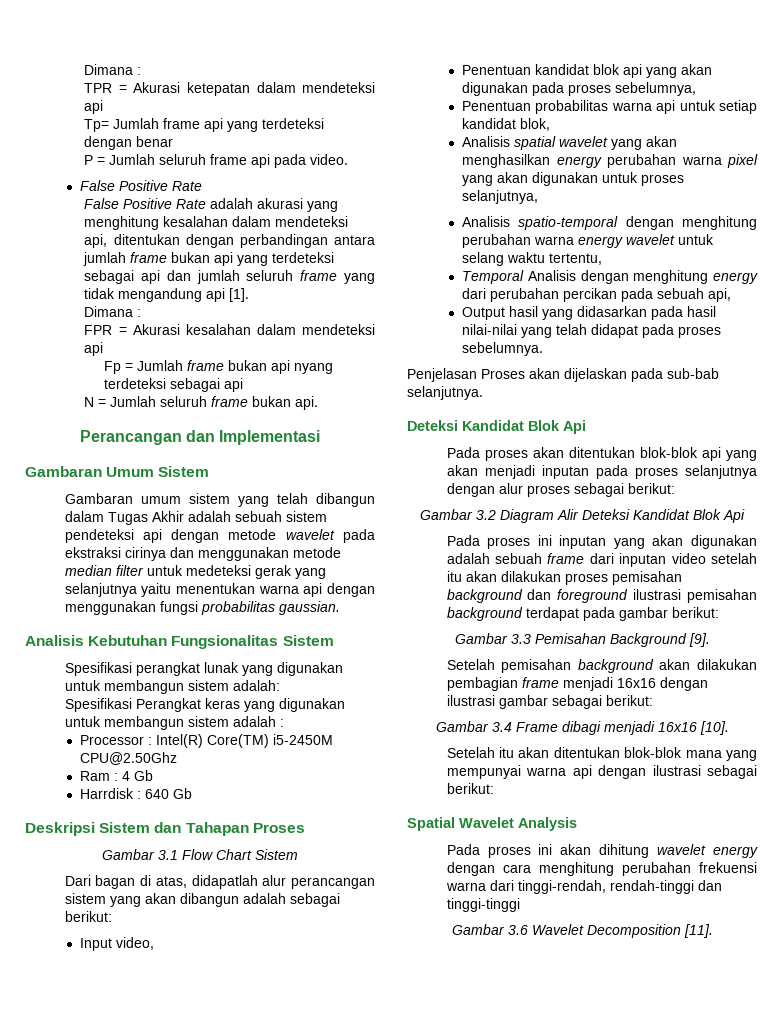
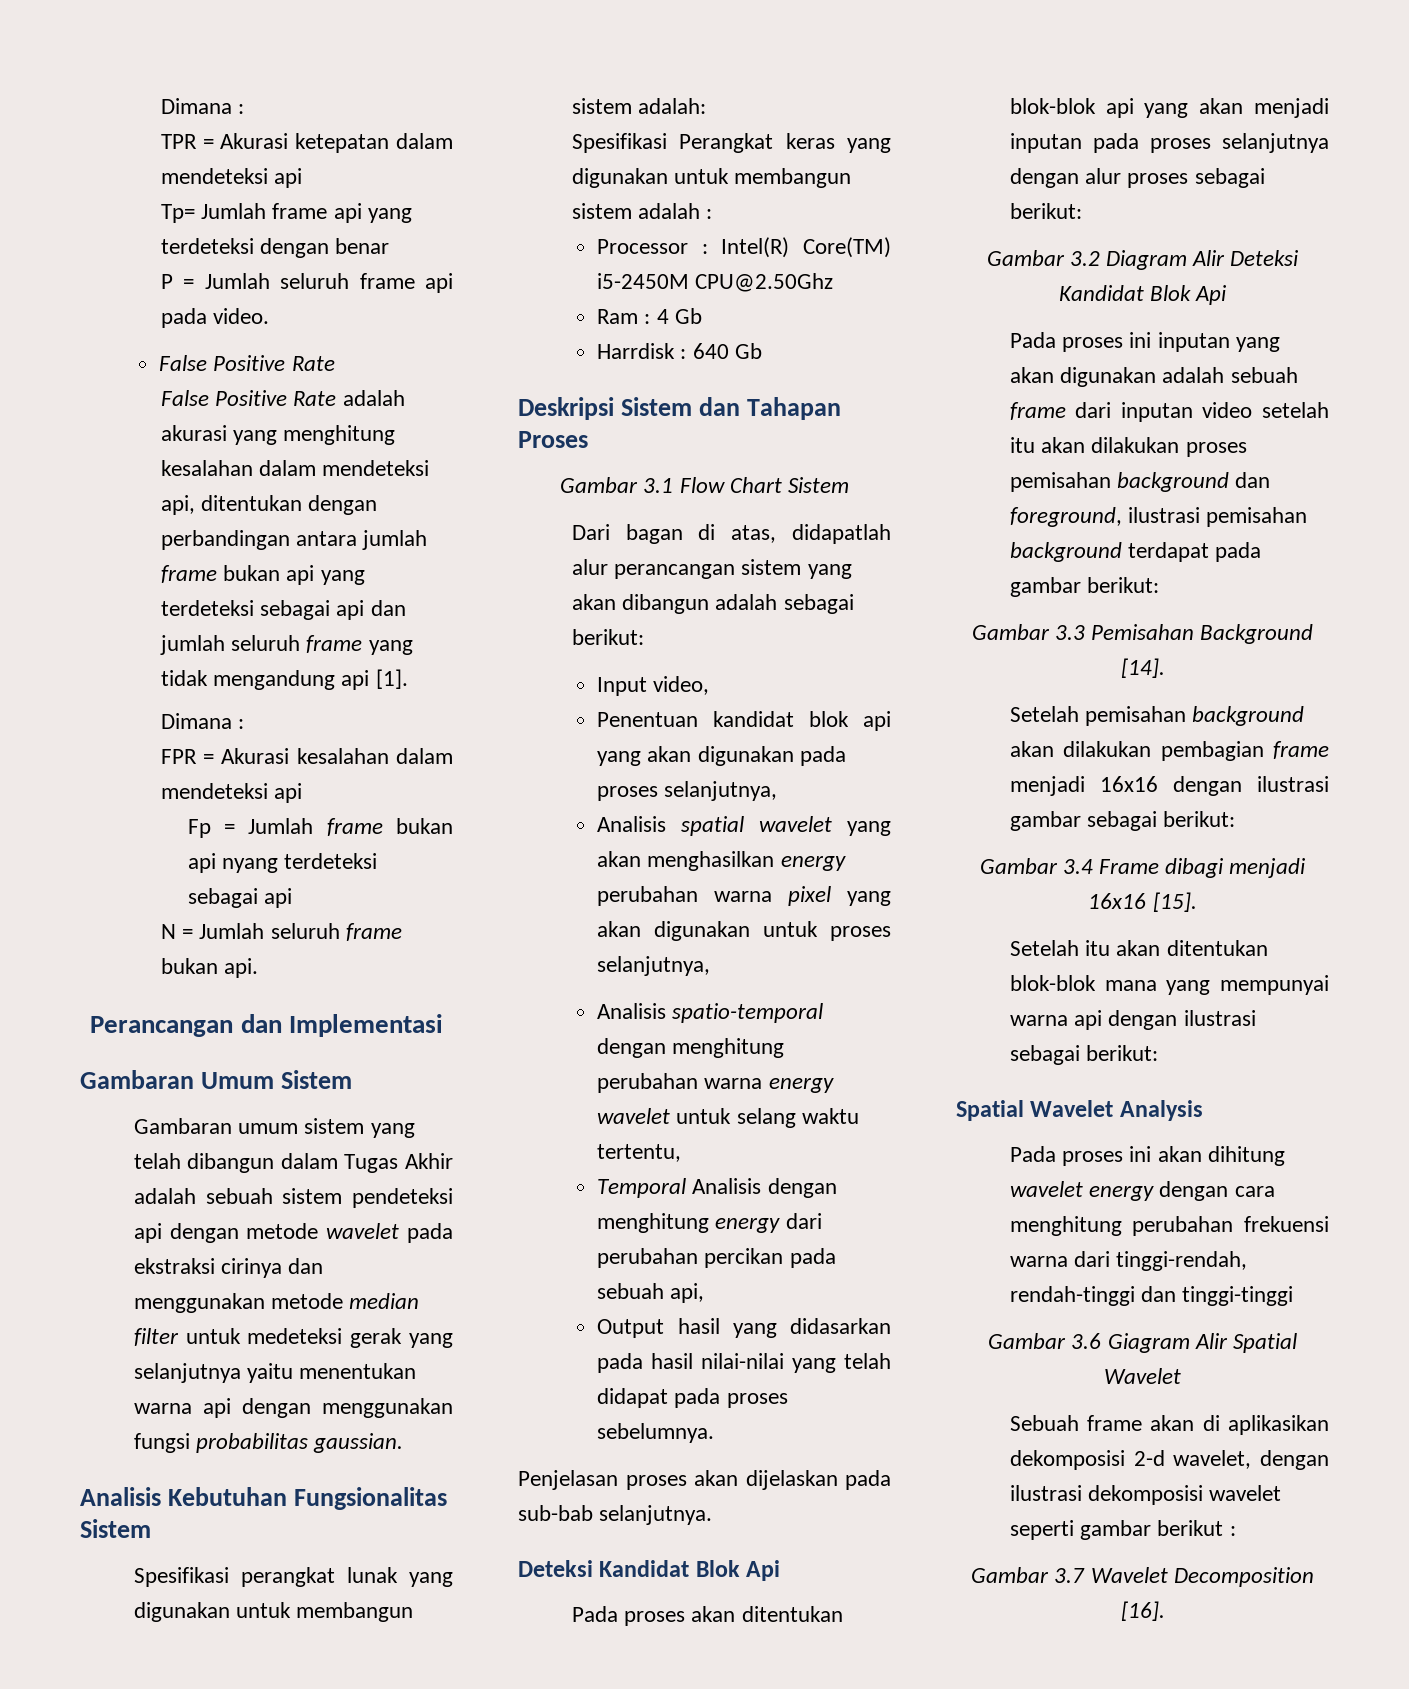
- Penentuan kandidat blok api yang akan digunakan pada proses sebelumnya,
- Penentuan probabilitas warna api untuk setiap kandidat blok,
+ Penentuan kandidat blok api yang akan digunakan pada proses selanjutnya,
- Penjelasan Proses akan dijelaskan pada sub-bab selanjutnya.
+ Penjelasan proses akan dijelaskan pada sub-bab selanjutnya.
- Pada proses ini inputan yang akan digunakan adalah sebuah frame dari inputan video setelah itu akan dilakukan proses pemisahan background dan foreground ilustrasi pemisahan background terdapat pada gambar berikut:
+ Pada proses ini inputan yang akan digunakan adalah sebuah frame dari inputan video setelah itu akan dilakukan proses pemisahan background dan foreground, ilustrasi pemisahan background terdapat pada gambar berikut:
- Gambar 3.3 Pemisahan Background [9].
+ Gambar 3.3 Pemisahan Background [14].
- Gambar 3.4 Frame dibagi menjadi 16x16 [10].
+ Gambar 3.4 Frame dibagi menjadi 16x16 [15].
- Gambar 3.6 Wavelet Decomposition [11].
+ Gambar 3.6 Giagram Alir Spatial Wavelet
+ Sebuah frame akan di aplikasikan dekomposisi 2-d wavelet, dengan ilustrasi dekomposisi wavelet seperti gambar berikut :
+ Gambar 3.7 Wavelet Decomposition [16].

